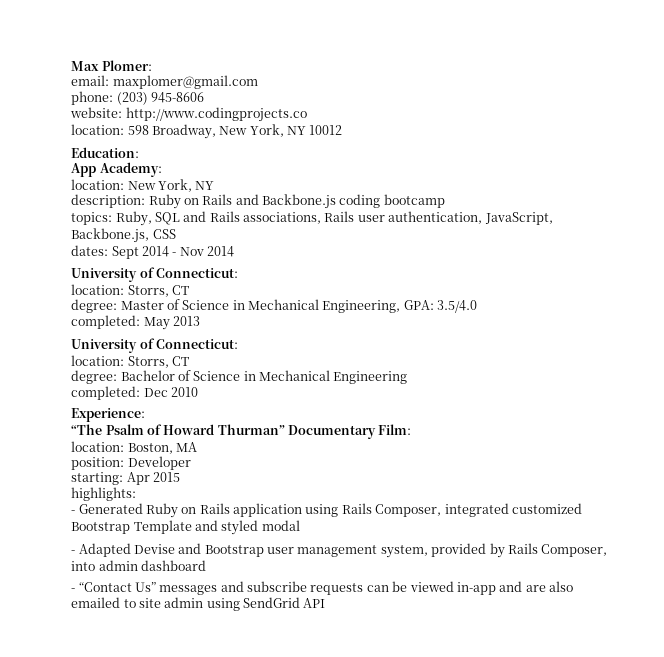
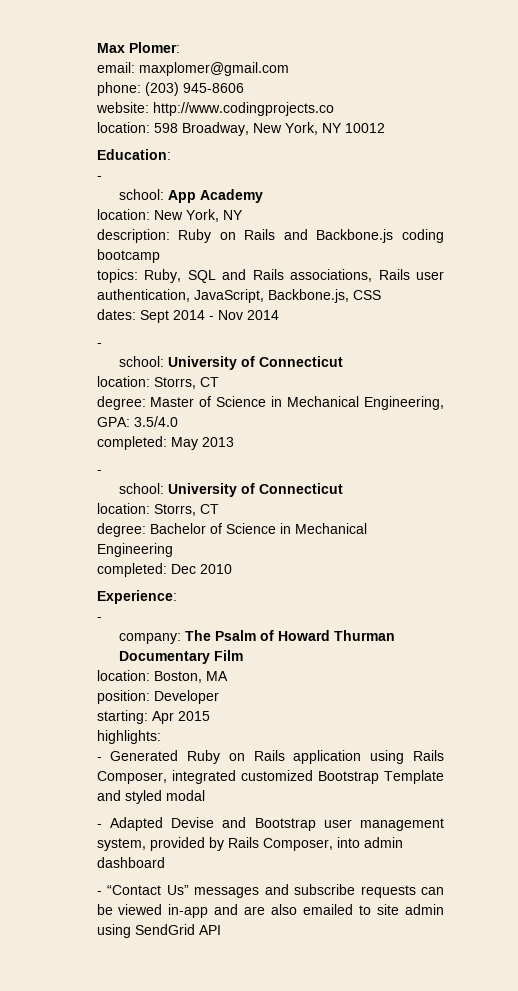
  Education:
- App Academy:
+ -
+ school: App Academy
  dates: Sept 2014 - Nov 2014
- University of Connecticut:
+ -
+ school: University of Connecticut
  completed: May 2013
- University of Connecticut:
+ -
+ school: University of Connecticut
  Experience:
- “The Psalm of Howard Thurman” Documentary Film:
+ -
+ company: The Psalm of Howard Thurman Documentary Film

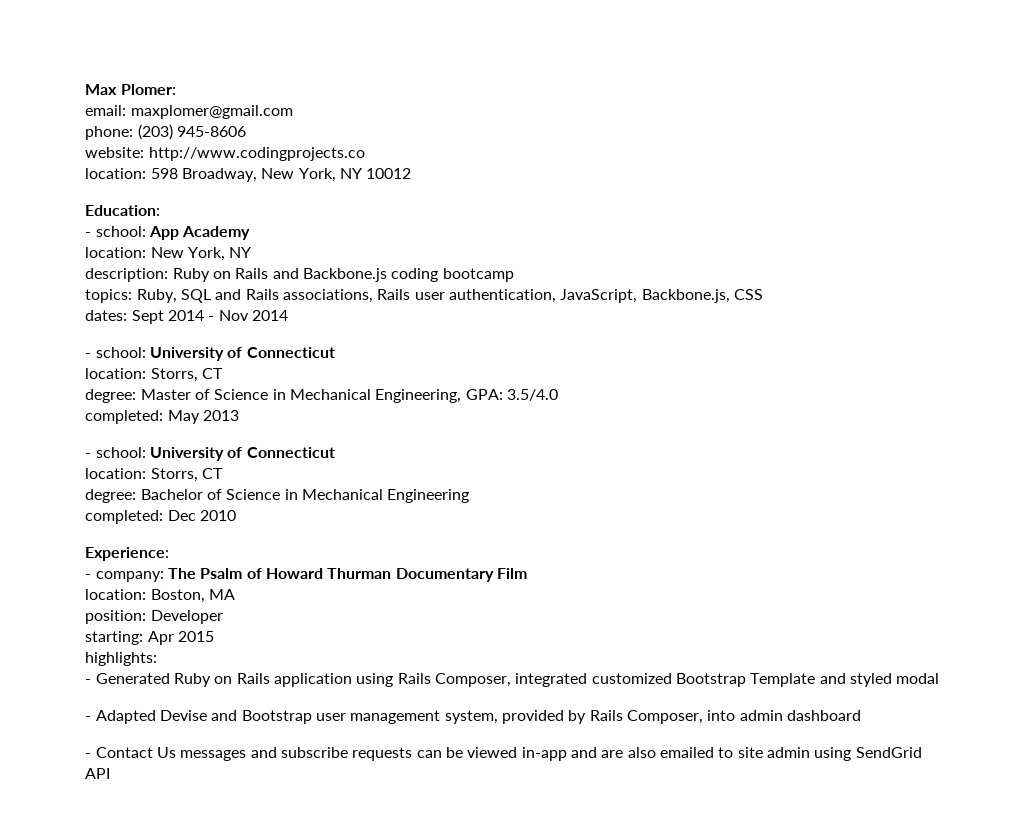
  Education:
- -
- school: App Academy
+ - school: App Academy
  dates: Sept 2014 - Nov 2014
- -
- school: University of Connecticut
+ - school: University of Connecticut
  completed: May 2013
- -
- school: University of Connecticut
+ - school: University of Connecticut
  Experience:
- -
- company: The Psalm of Howard Thurman Documentary Film
+ - company: The Psalm of Howard Thurman Documentary Film
- - “Contact Us” messages and subscribe requests can be viewed in-app and are also emailed to site admin using SendGrid API
+ - Contact Us messages and subscribe requests can be viewed in-app and are also emailed to site admin using SendGrid API

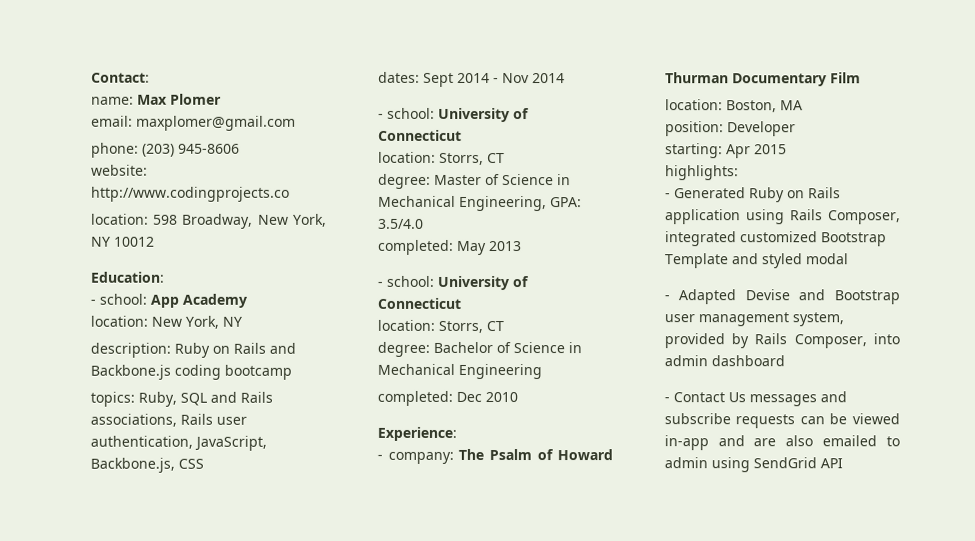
- Max Plomer:
+ Contact:
+ name: Max Plomer
- - Contact Us messages and subscribe requests can be viewed in-app and are also emailed to site admin using SendGrid API
+ - Contact Us messages and subscribe requests can be viewed in-app and are also emailed to admin using SendGrid API

